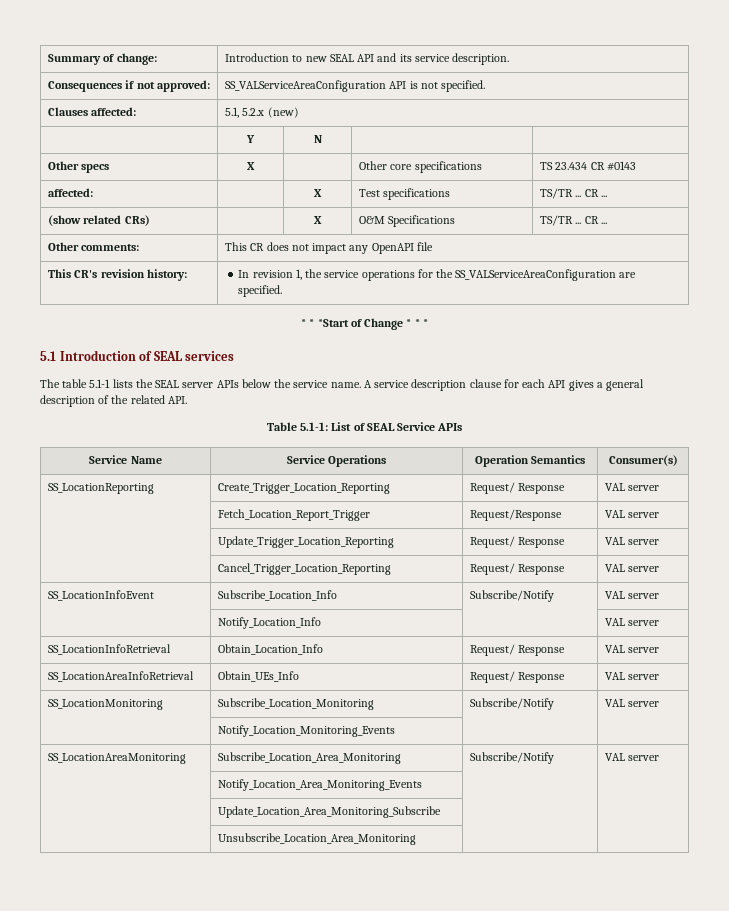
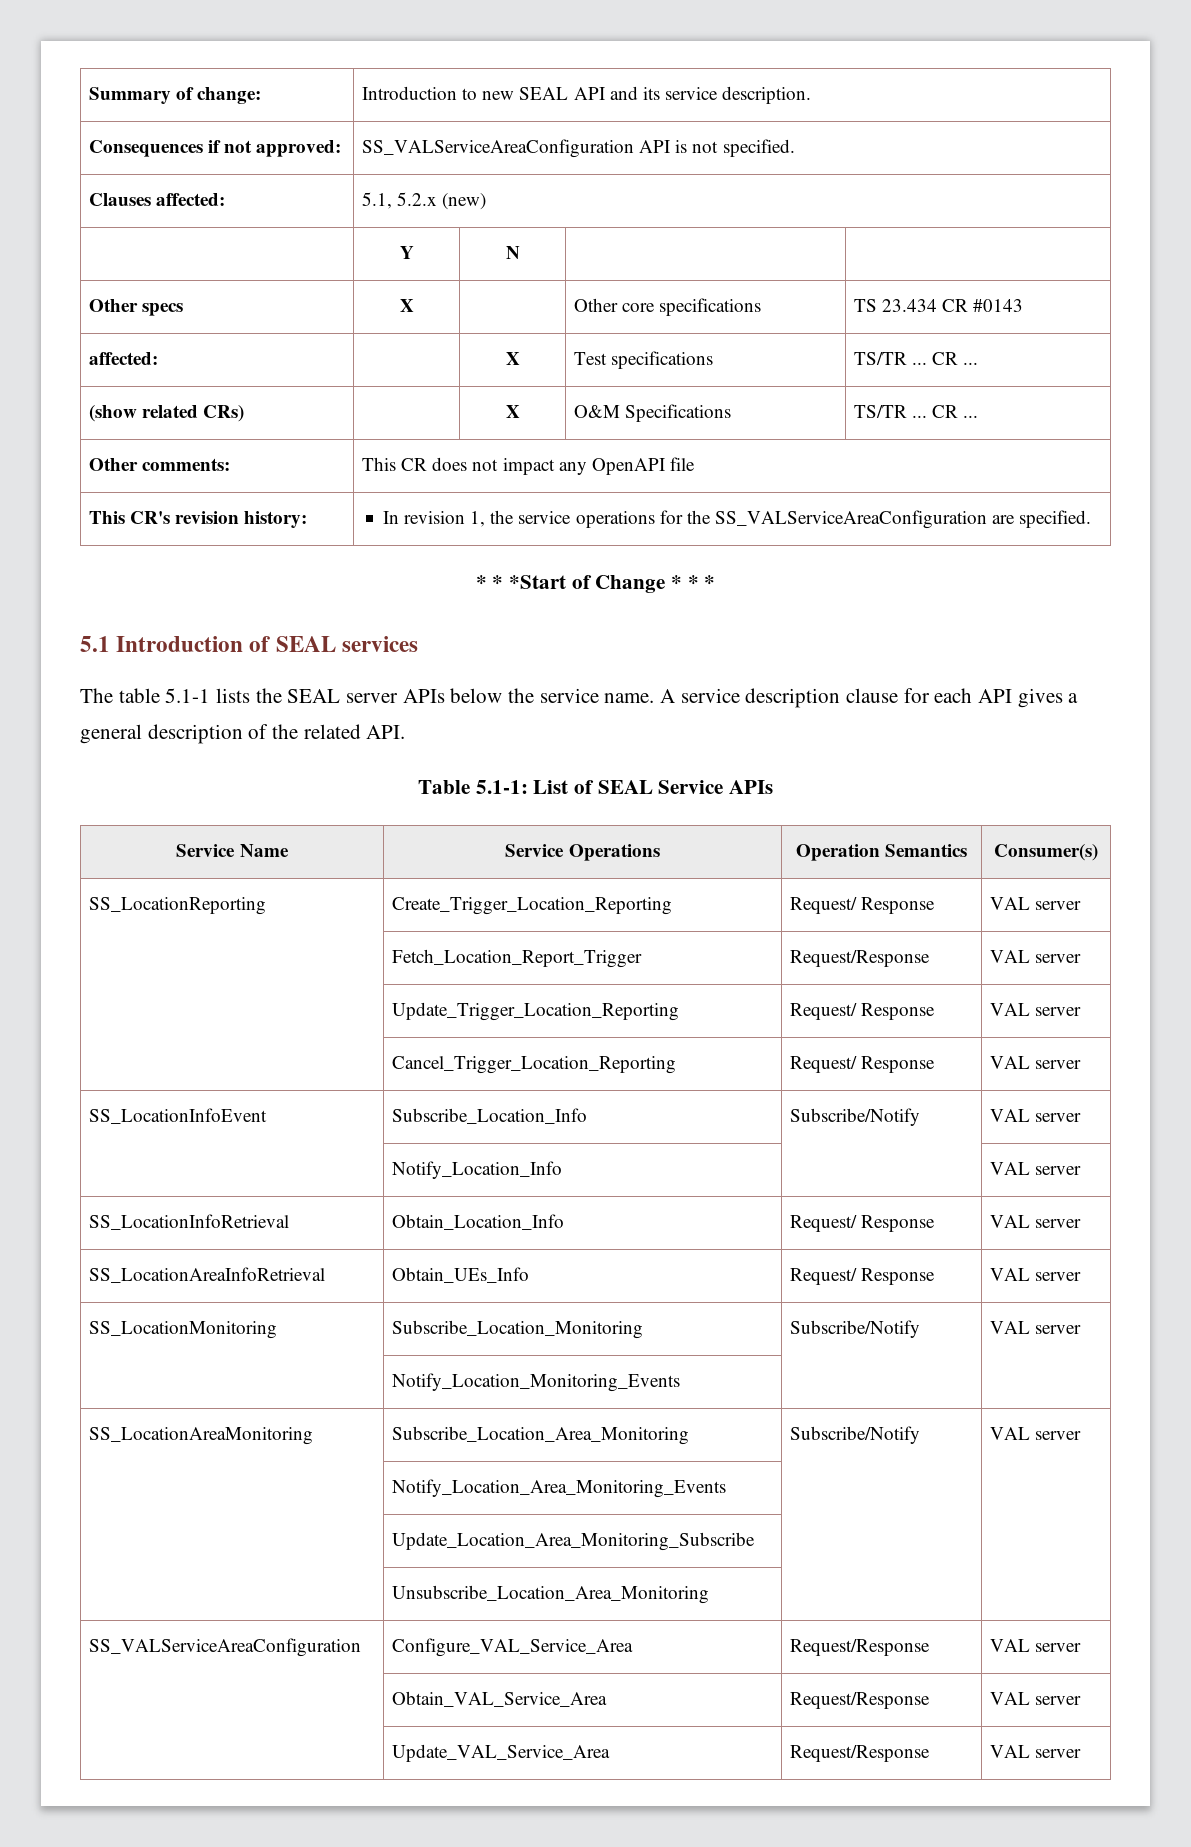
+ SS_VALServiceAreaConfiguration | Configure_VAL_Service_Area | Request/Response | VAL server
+ | Obtain_VAL_Service_Area | Request/Response | VAL server
+ | Update_VAL_Service_Area | Request/Response | VAL server

